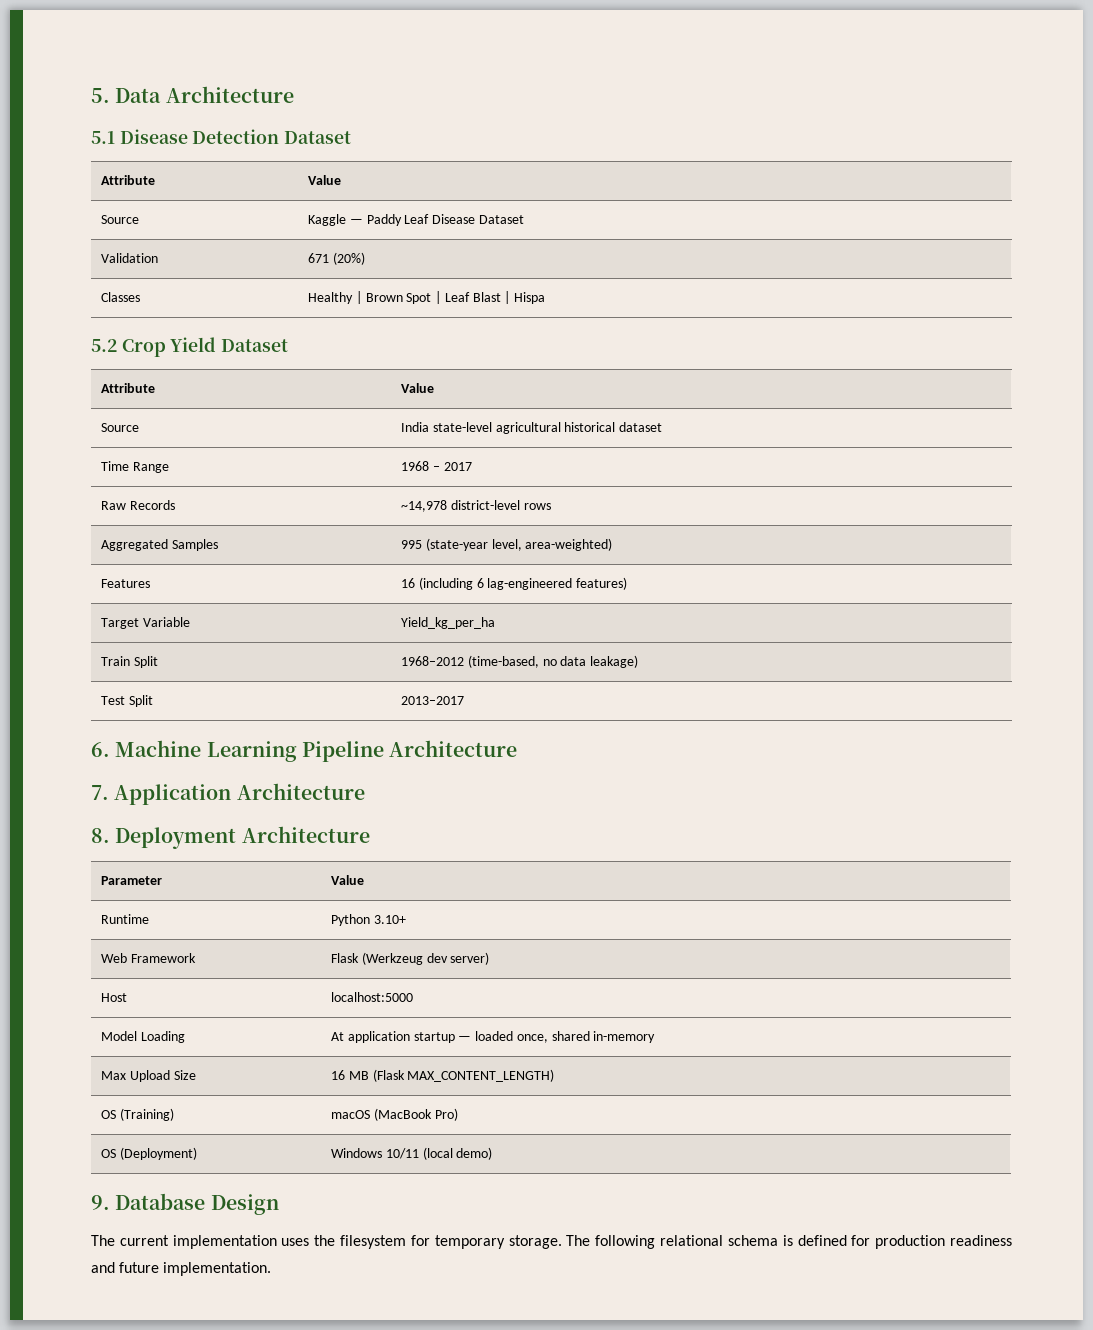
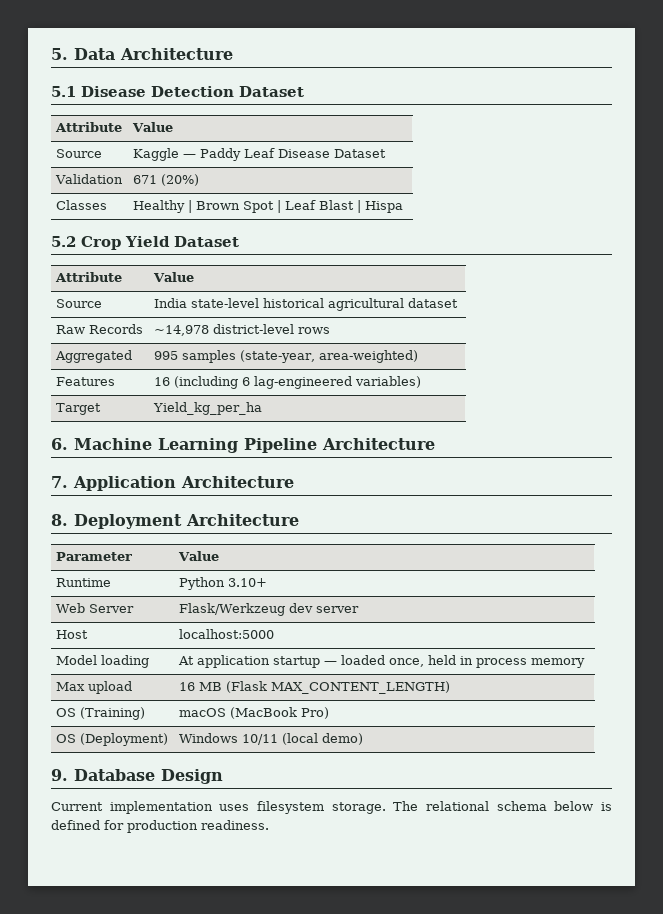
- Source | India state-level agricultural historical dataset
+ Source | India state-level historical agricultural dataset
- Time Range | 1968 – 2017
- Aggregated Samples | 995 (state-year level, area-weighted)
+ Aggregated | 995 samples (state-year, area-weighted)
- Features | 16 (including 6 lag-engineered features)
+ Features | 16 (including 6 lag-engineered variables)
- Target Variable | Yield_kg_per_ha
+ Target | Yield_kg_per_ha
- Train Split | 1968–2012 (time-based, no data leakage)
- Test Split | 2013–2017
- Web Framework | Flask (Werkzeug dev server)
+ Web Server | Flask/Werkzeug dev server
- Model Loading | At application startup — loaded once, shared in-memory
+ Model loading | At application startup — loaded once, held in process memory
- Max Upload Size | 16 MB (Flask MAX_CONTENT_LENGTH)
+ Max upload | 16 MB (Flask MAX_CONTENT_LENGTH)
- The current implementation uses the filesystem for temporary storage.
+ Current implementation uses filesystem storage.
- The following relational schema is defined for production readiness and future implementation.
+ The relational schema below is defined for production readiness.

